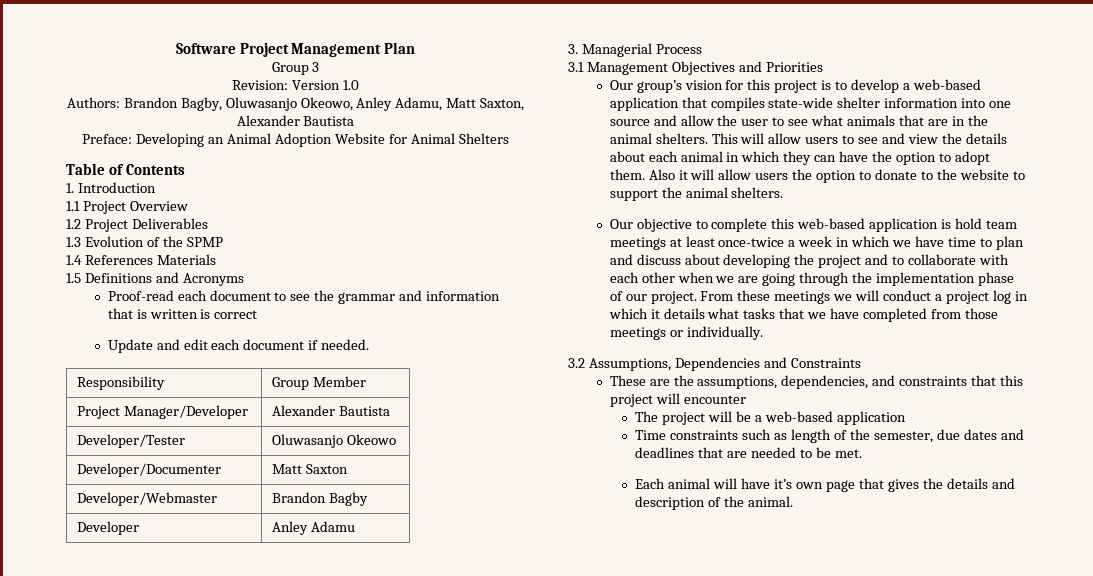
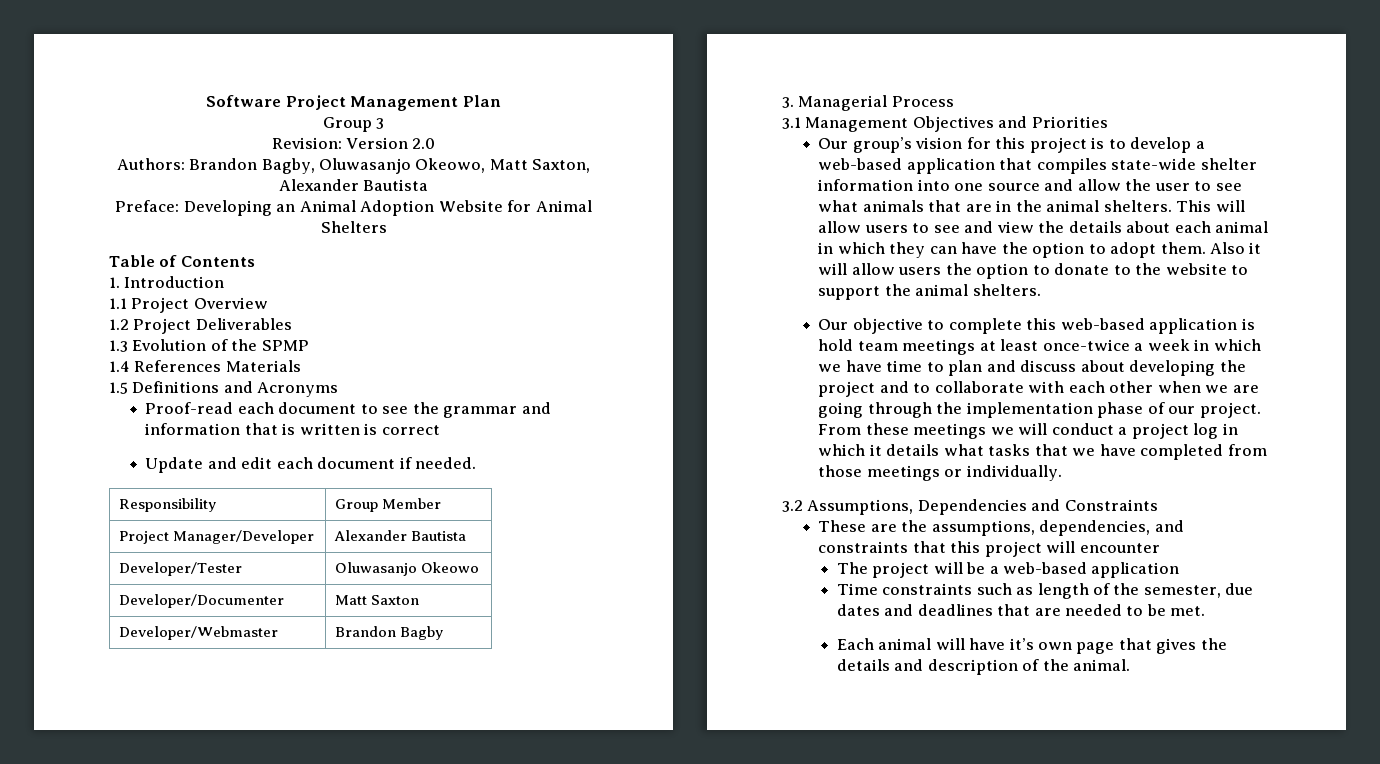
- Revision: Version 1.0
+ Revision: Version 2.0
- Authors: Brandon Bagby, Oluwasanjo Okeowo, Anley Adamu, Matt Saxton, Alexander Bautista
+ Authors: Brandon Bagby, Oluwasanjo Okeowo, Matt Saxton, Alexander Bautista
- Developer | Anley Adamu

